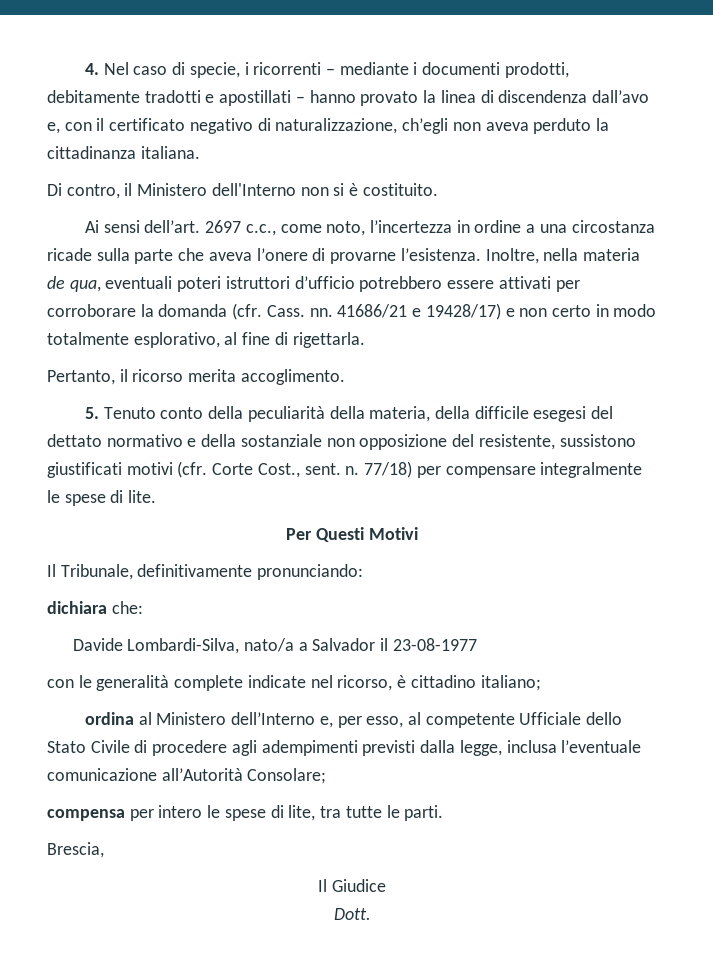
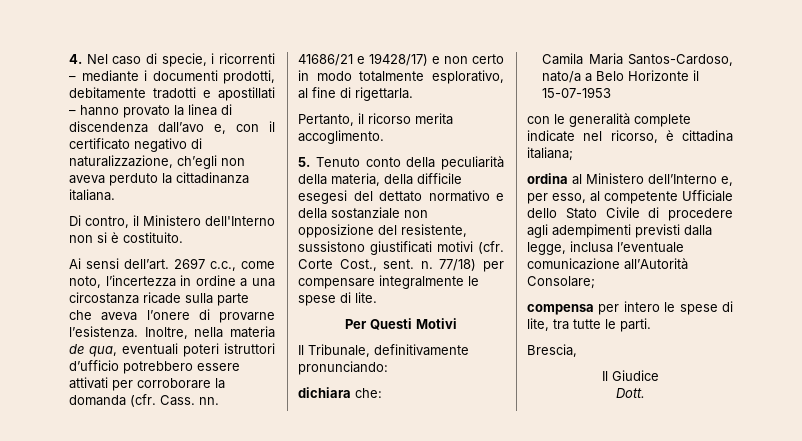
- Davide Lombardi-Silva, nato/a a Salvador il 23-08-1977
+ Camila Maria Santos-Cardoso, nato/a a Belo Horizonte il 15-07-1953
- con le generalità complete indicate nel ricorso, è cittadino italiano;
+ con le generalità complete indicate nel ricorso, è cittadina italiana;

